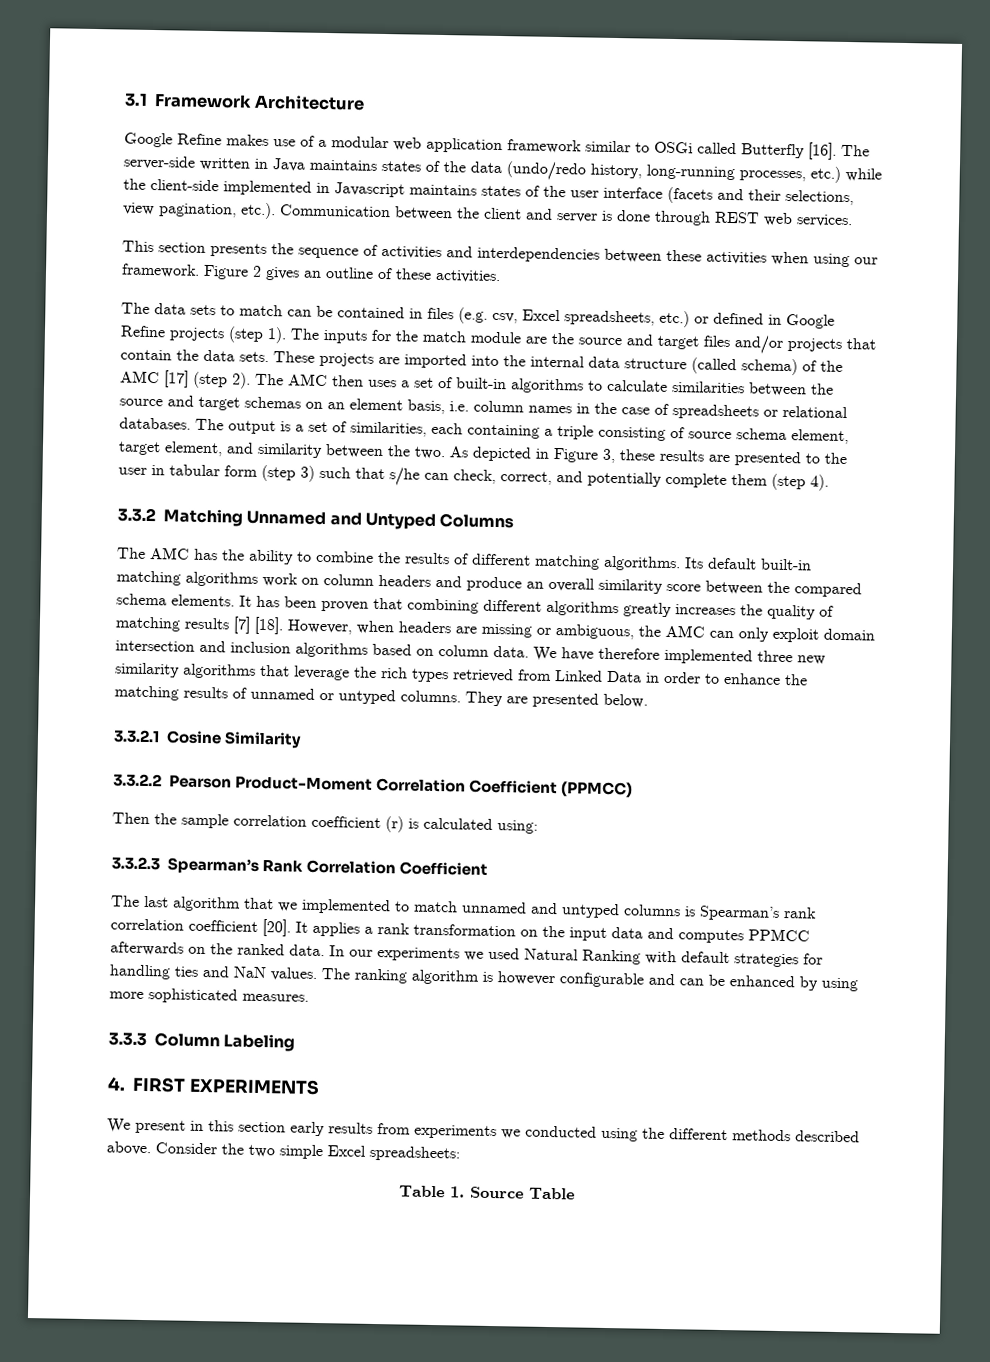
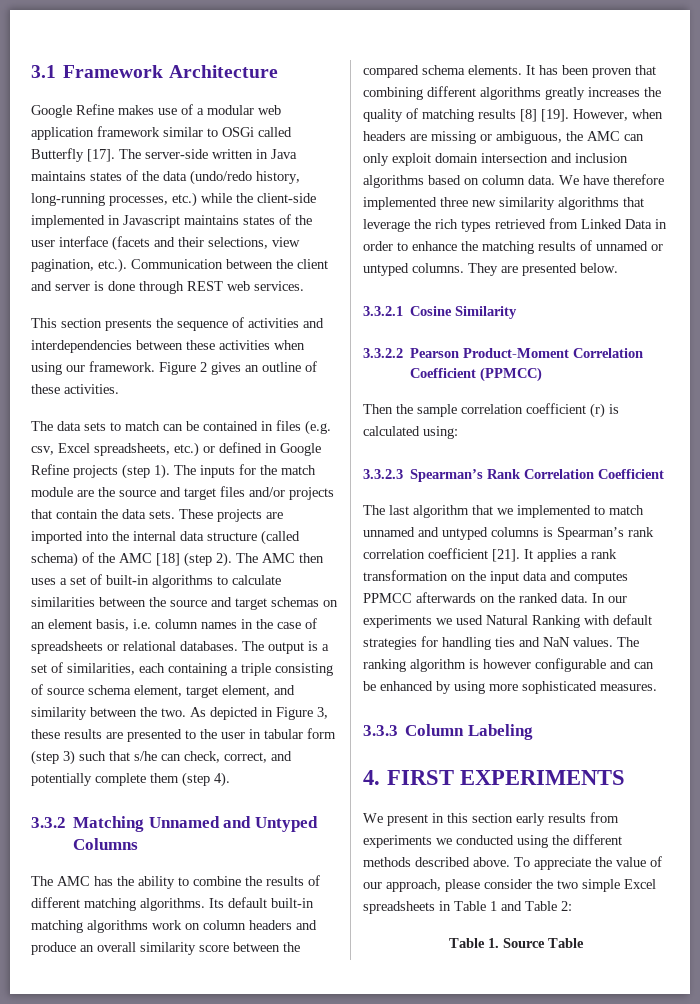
- Google Refine makes use of a modular web application framework similar to OSGi called Butterfly [16].
+ Google Refine makes use of a modular web application framework similar to OSGi called Butterfly [17].
- These projects are imported into the internal data structure (called schema) of the AMC [17] (step 2).
+ These projects are imported into the internal data structure (called schema) of the AMC [18] (step 2).
- It has been proven that combining different algorithms greatly increases the quality of matching results [7] [18].
+ It has been proven that combining different algorithms greatly increases the quality of matching results [8] [19].
- The last algorithm that we implemented to match unnamed and untyped columns is Spearman’s rank correlation coefficient [20].
+ The last algorithm that we implemented to match unnamed and untyped columns is Spearman’s rank correlation coefficient [21].
- Consider the two simple Excel spreadsheets:
+ To appreciate the value of our approach, please consider the two simple Excel spreadsheets in Table 1 and Table 2:

